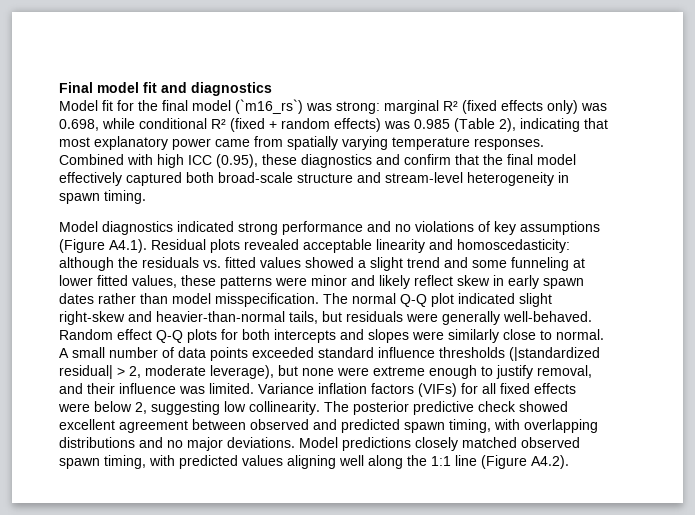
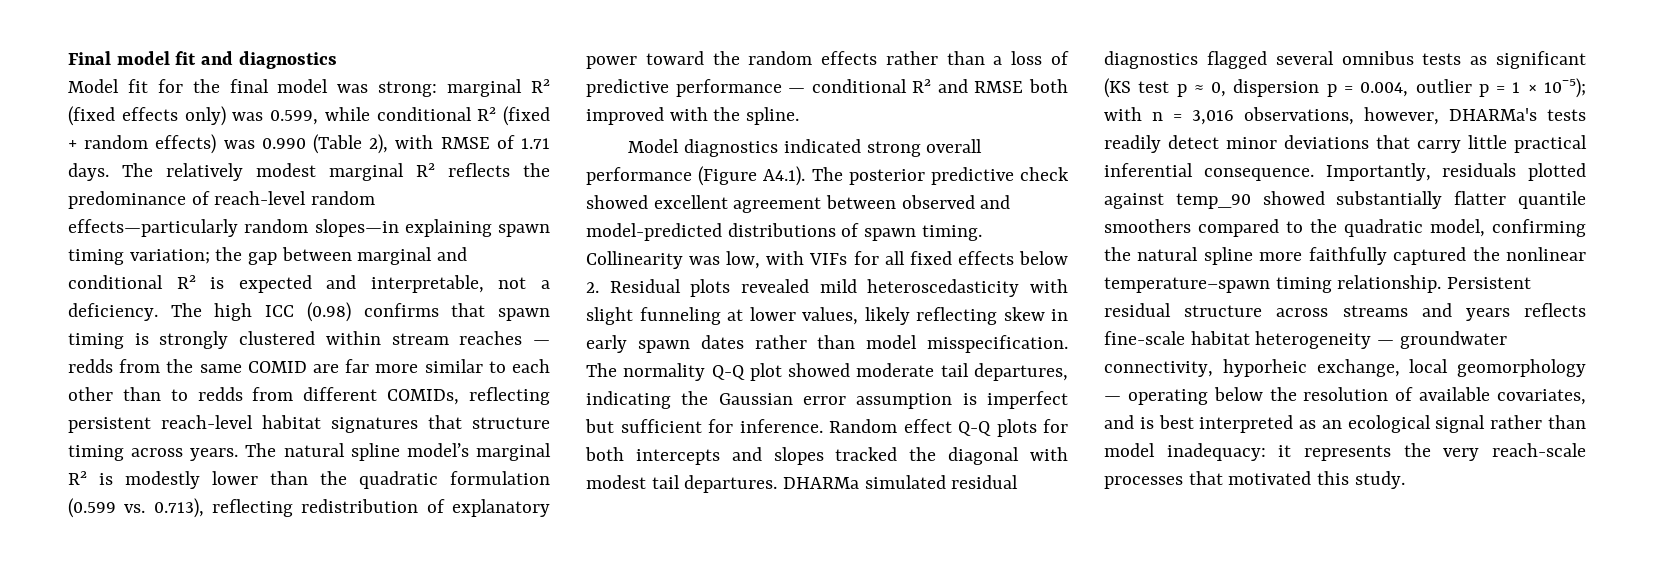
- Model fit for the final model (`m16_rs`) was strong: marginal R² (fixed effects only) was 0.698, while conditional R² (fixed + random effects) was 0.985 (Table 2), indicating that most explanatory power came from spatially varying temperature responses. Combined with high ICC (0.95), these diagnostics and confirm that the final model effectively captured both broad-scale structure and stream-level heterogeneity in spawn timing.
- Model diagnostics indicated strong performance and no violations of key assumptions (Figure A4.1). Residual plots revealed acceptable linearity and homoscedasticity: although the residuals vs. fitted values showed a slight trend and some funneling at lower fitted values, these patterns were minor and likely reflect skew in early spawn dates rather than model misspecification.
+ Model fit for the final model was strong: marginal R² (fixed effects only) was 0.599, while conditional R² (fixed + random effects) was 0.990 (Table 2), with RMSE of 1.71 days. The relatively modest marginal R² reflects the predominance of reach-level random effects—particularly random slopes—in explaining spawn timing variation; the gap between marginal and conditional R² is expected and interpretable, not a deficiency. The high ICC (0.98) confirms that spawn timing is strongly clustered within stream reaches — redds from the same COMID are far more similar to each other than to redds from different COMIDs, reflecting persistent reach-level habitat signatures that structure timing across years. The natural spline model’s marginal R² is modestly lower than the quadratic formulation (0.599 vs. 0.713), reflecting redistribution of explanatory power toward the random effects rather than a loss of predictive performance — conditional R² and RMSE both improved with the spline.
+ Model diagnostics indicated strong overall performance (Figure A4.1). The posterior predictive check showed excellent agreement between observed and model-predicted distributions of spawn timing. Collinearity was low, with VIFs for all fixed effects below 2. Residual plots revealed mild heteroscedasticity with slight funneling at lower values, likely reflecting skew in early spawn dates rather than model misspecification.
- The normal Q-Q plot indicated slight right-skew and heavier-than-normal tails, but residuals were generally well-behaved.
+ The normality Q-Q plot showed moderate tail departures, indicating the Gaussian error assumption is imperfect but sufficient for inference.
- Random effect Q-Q plots for both intercepts and slopes were similarly close to normal. A small number of data points exceeded standard influence thresholds (|standardized residual| > 2, moderate leverage), but none were extreme enough to justify removal, and their influence was limited. Variance inflation factors (VIFs) for all fixed effects were below 2, suggesting low collinearity. The posterior predictive check showed excellent agreement between observed and predicted spawn timing, with overlapping distributions and no major deviations. Model predictions closely matched observed spawn timing, with predicted values aligning well along the 1:1 line (Figure A4.2).
+ Random effect Q-Q plots for both intercepts and slopes tracked the diagonal with modest tail departures. DHARMa simulated residual diagnostics flagged several omnibus tests as significant (KS test p ≈ 0, dispersion p = 0.004, outlier p = 1 × 10⁻⁵); with n = 3,016 observations, however, DHARMa's tests readily detect minor deviations that carry little practical inferential consequence. Importantly, residuals plotted against temp_90 showed substantially flatter quantile smoothers compared to the quadratic model, confirming the natural spline more faithfully captured the nonlinear temperature–spawn timing relationship. Persistent residual structure across streams and years reflects fine-scale habitat heterogeneity — groundwater connectivity, hyporheic exchange, local geomorphology — operating below the resolution of available covariates, and is best interpreted as an ecological signal rather than model inadequacy: it represents the very reach-scale processes that motivated this study.

